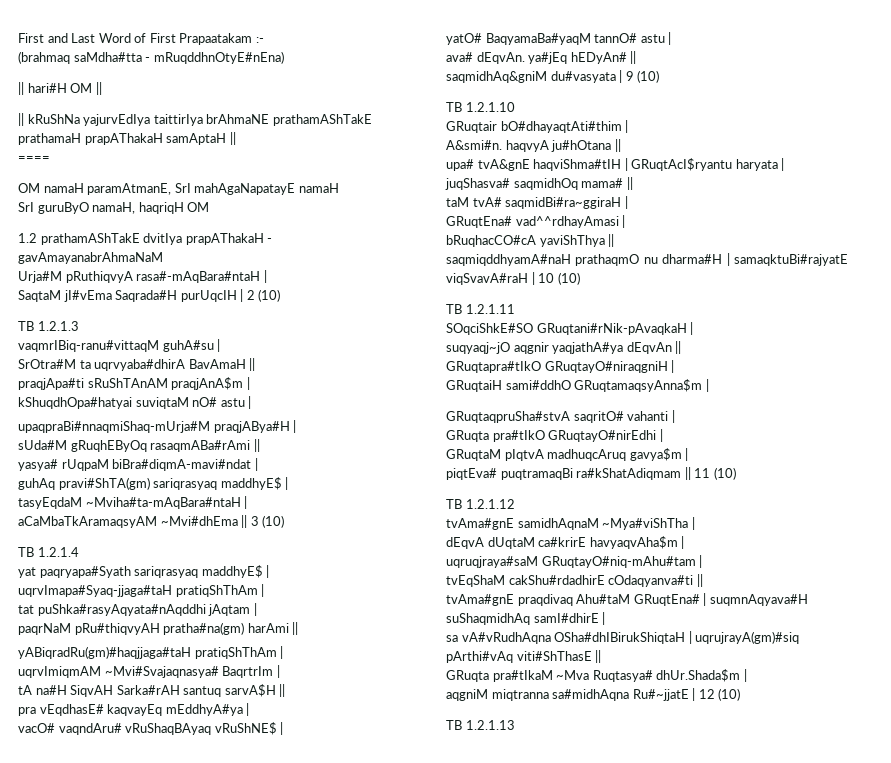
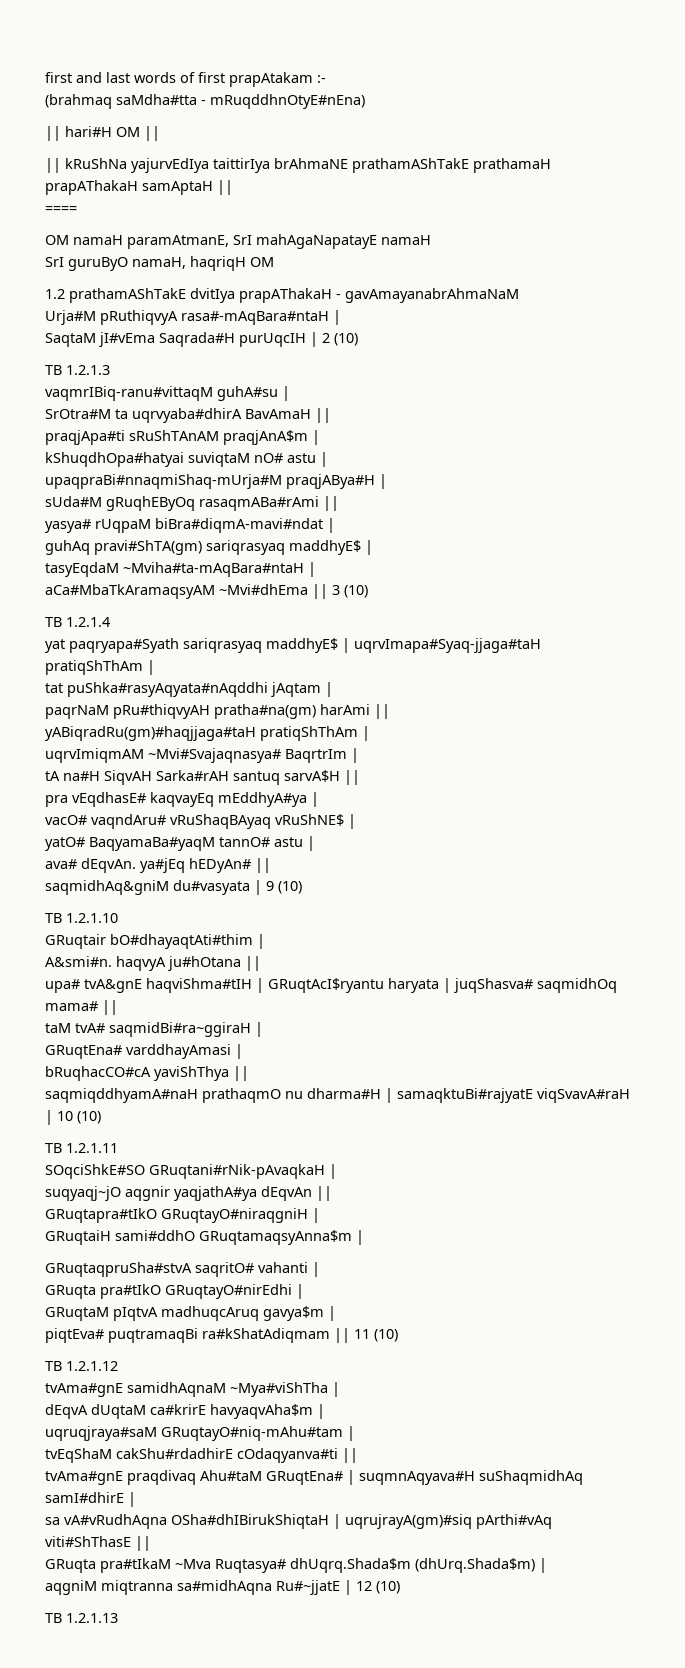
- First and Last Word of First Prapaatakam :-
+ first and last words of first prapAtakam :-
- aCaMbaTkAramaqsyAM ~Mvi#dhEma || 3 (10)
+ aCa#MbaTkAramaqsyAM ~Mvi#dhEma || 3 (10)
- GRuqtEna# vad^^rdhayAmasi |
+ GRuqtEna# varddhayAmasi |
- GRuqta pra#tIkaM ~Mva Ruqtasya# dhUr.Shada$m |
+ GRuqta pra#tIkaM ~Mva Ruqtasya# dhUqrq.Shada$m (dhUrq.Shada$m) |

